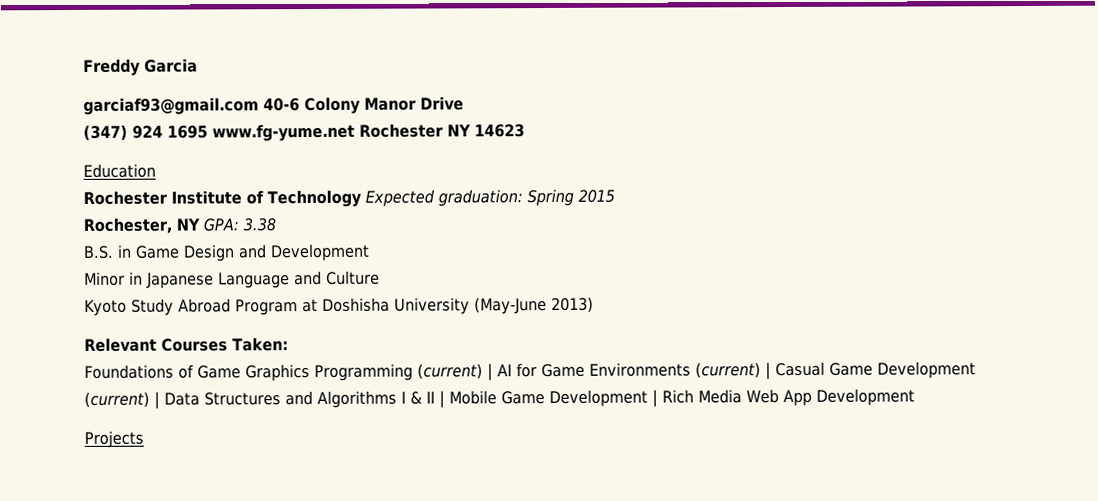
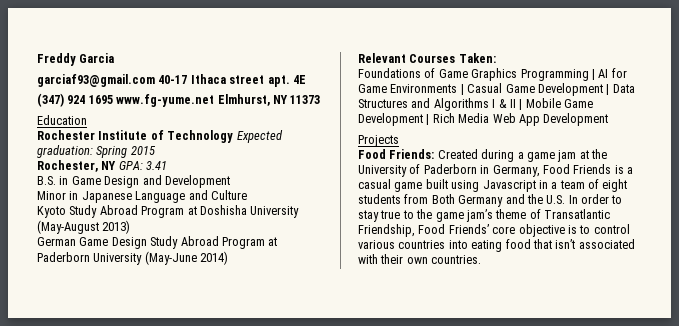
- garciaf93@gmail.com 40-6 Colony Manor Drive
+ garciaf93@gmail.com 40-17 Ithaca street apt. 4E
- (347) 924 1695 www.fg-yume.net Rochester NY 14623
+ (347) 924 1695 www.fg-yume.net Elmhurst, NY 11373
- Rochester, NY GPA: 3.38
+ Rochester, NY GPA: 3.41
- Kyoto Study Abroad Program at Doshisha University (May-June 2013)
+ Kyoto Study Abroad Program at Doshisha University (May-August 2013)
+ German Game Design Study Abroad Program at Paderborn University (May-June 2014)
- Foundations of Game Graphics Programming (current) | AI for Game Environments (current) | Casual Game Development (current) | Data Structures and Algorithms I & II | Mobile Game Development | Rich Media Web App Development
+ Foundations of Game Graphics Programming | AI for Game Environments | Casual Game Development | Data Structures and Algorithms I & II | Mobile Game Development | Rich Media Web App Development
+ Food Friends: Created during a game jam at the University of Paderborn in Germany, Food Friends is a casual game built using Javascript in a team of eight students from Both Germany and the U.S. In order to stay true to the game jam’s theme of Transatlantic Friendship, Food Friends’ core objective is to control various countries into eating food that isn’t associated with their own countries.

